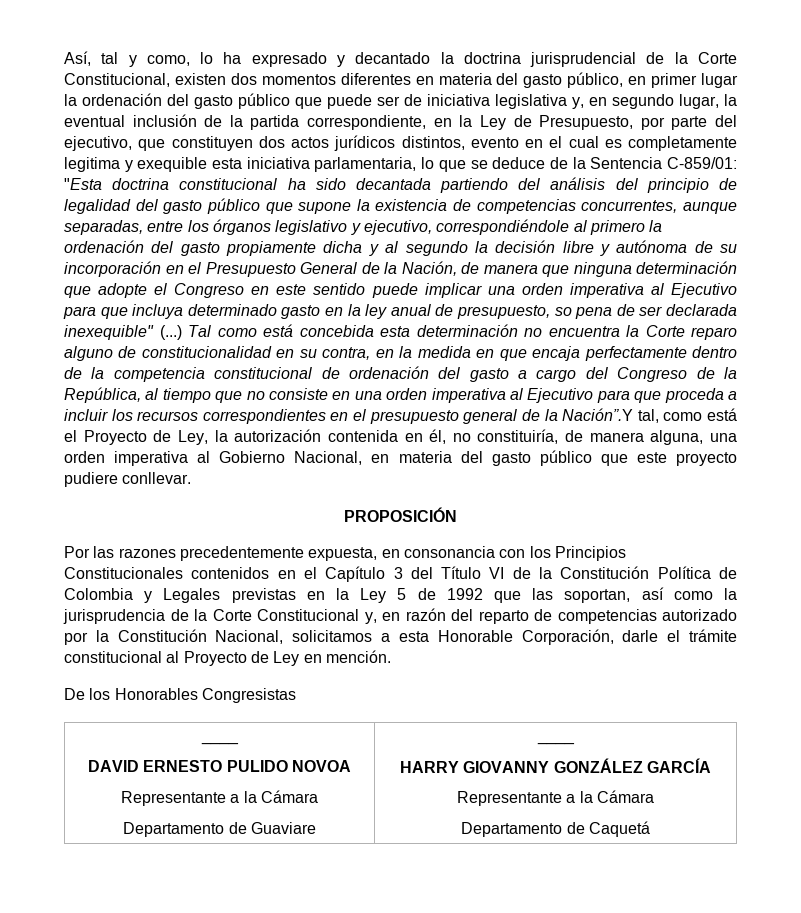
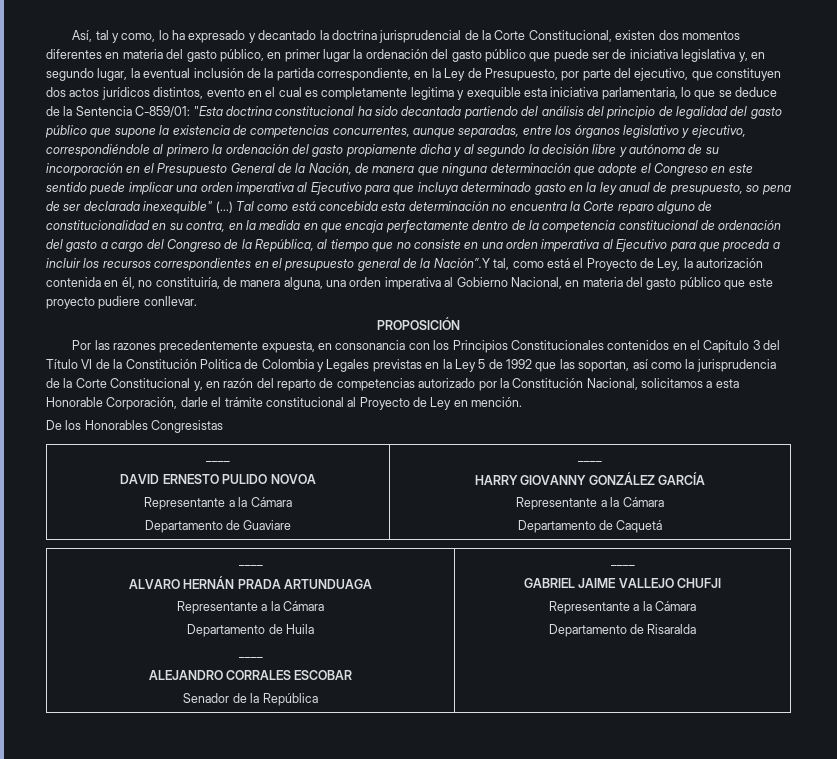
  De los Honorables Congresistas
  ____
  DAVID ERNESTO PULIDO NOVOA
  Representante a la Cámara
  Departamento de Guaviare | ____
  HARRY GIOVANNY GONZÁLEZ GARCÍA
  Representante a la Cámara
  Departamento de Caquetá
+ ____
+ ALVARO HERNÁN PRADA ARTUNDUAGA
+ Representante a la Cámara
+ Departamento de Huila
+ ____
+ ALEJANDRO CORRALES ESCOBAR
+ Senador de la República | ____
+ GABRIEL JAIME VALLEJO CHUFJI
+ Representante a la Cámara
+ Departamento de Risaralda

